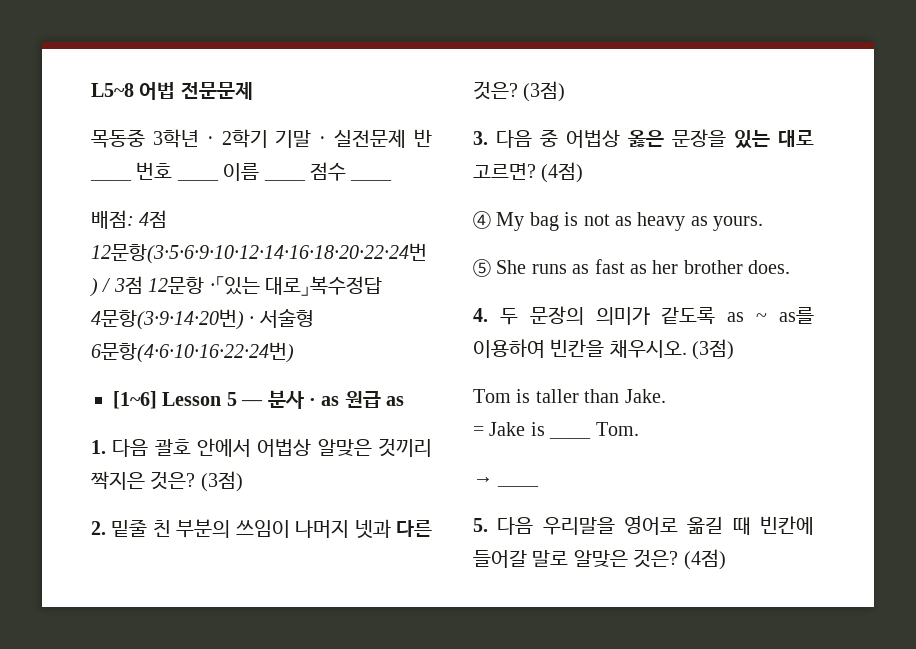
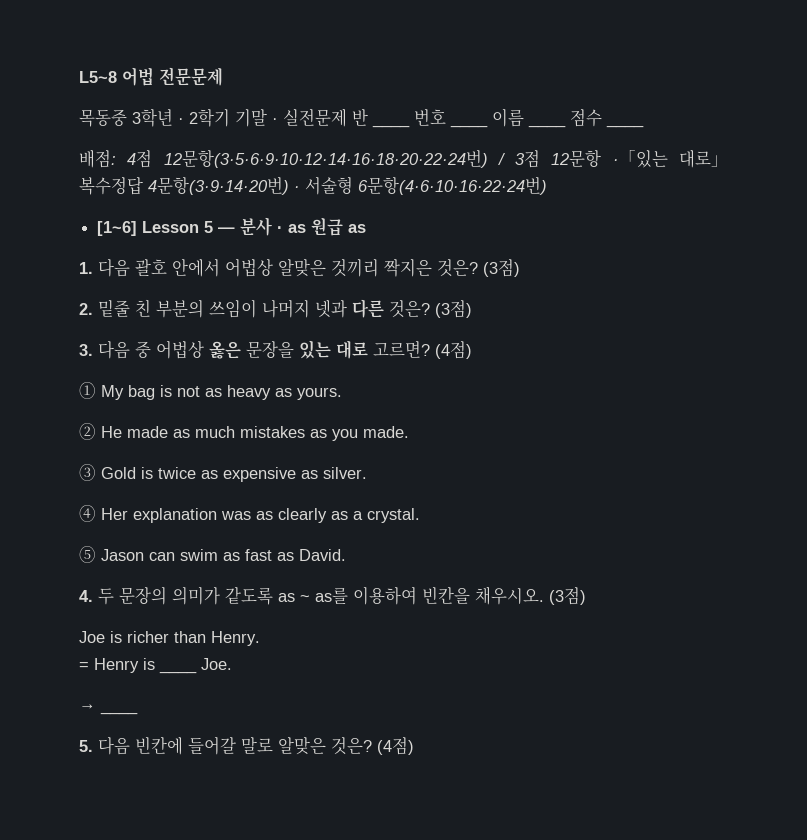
- ④ My bag is not as heavy as yours.
+ ① My bag is not as heavy as yours.
- ⑤ She runs as fast as her brother does.
+ ② He made as much mistakes as you made.
+ ③ Gold is twice as expensive as silver.
+ ④ Her explanation was as clearly as a crystal.
+ ⑤ Jason can swim as fast as David.
- Tom is taller than Jake.
+ Joe is richer than Henry.
- = Jake is ____ Tom.
+ = Henry is ____ Joe.
- 5. 다음 우리말을 영어로 옮길 때 빈칸에 들어갈 말로 알맞은 것은?
+ 5. 다음 빈칸에 들어갈 말로 알맞은 것은?

